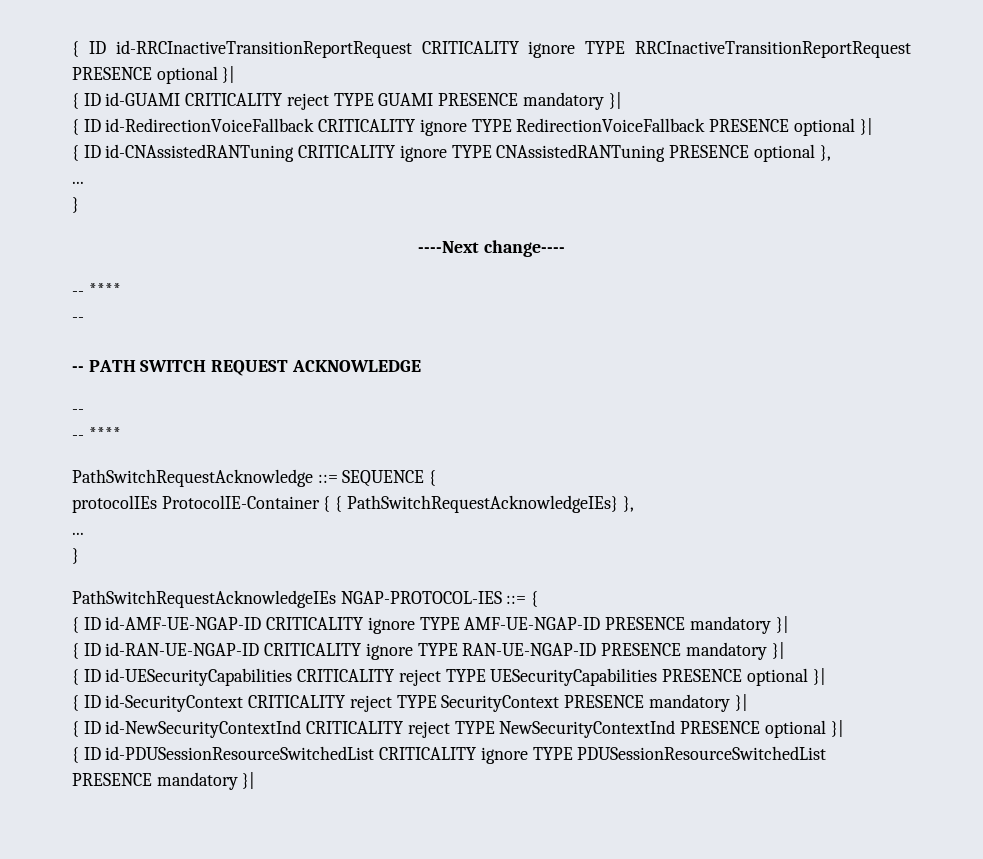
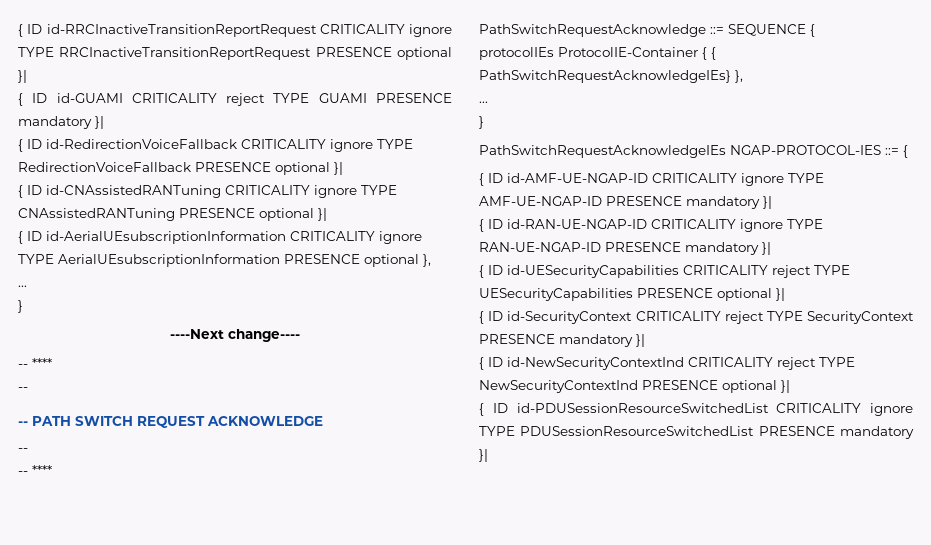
- { ID id-CNAssistedRANTuning CRITICALITY ignore TYPE CNAssistedRANTuning PRESENCE optional },
+ { ID id-CNAssistedRANTuning CRITICALITY ignore TYPE CNAssistedRANTuning PRESENCE optional }|
+ { ID id-AerialUEsubscriptionInformation CRITICALITY ignore TYPE AerialUEsubscriptionInformation PRESENCE optional },

